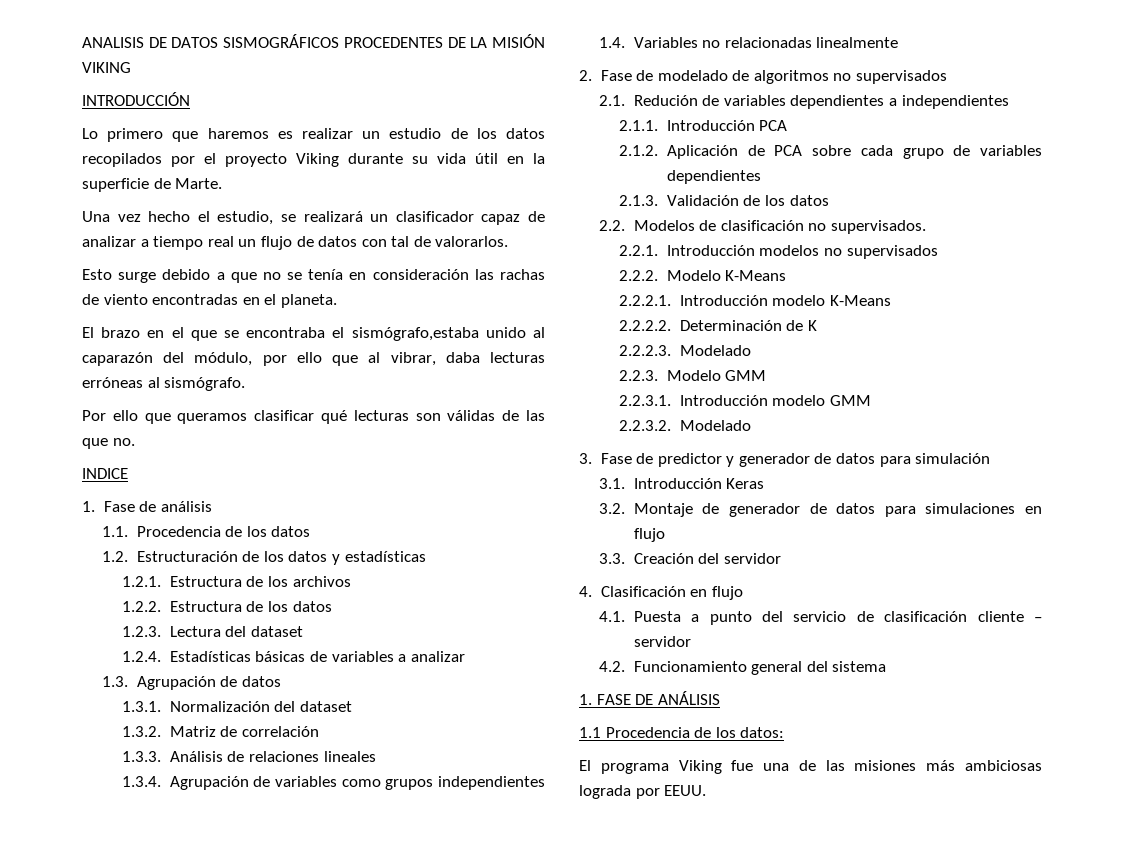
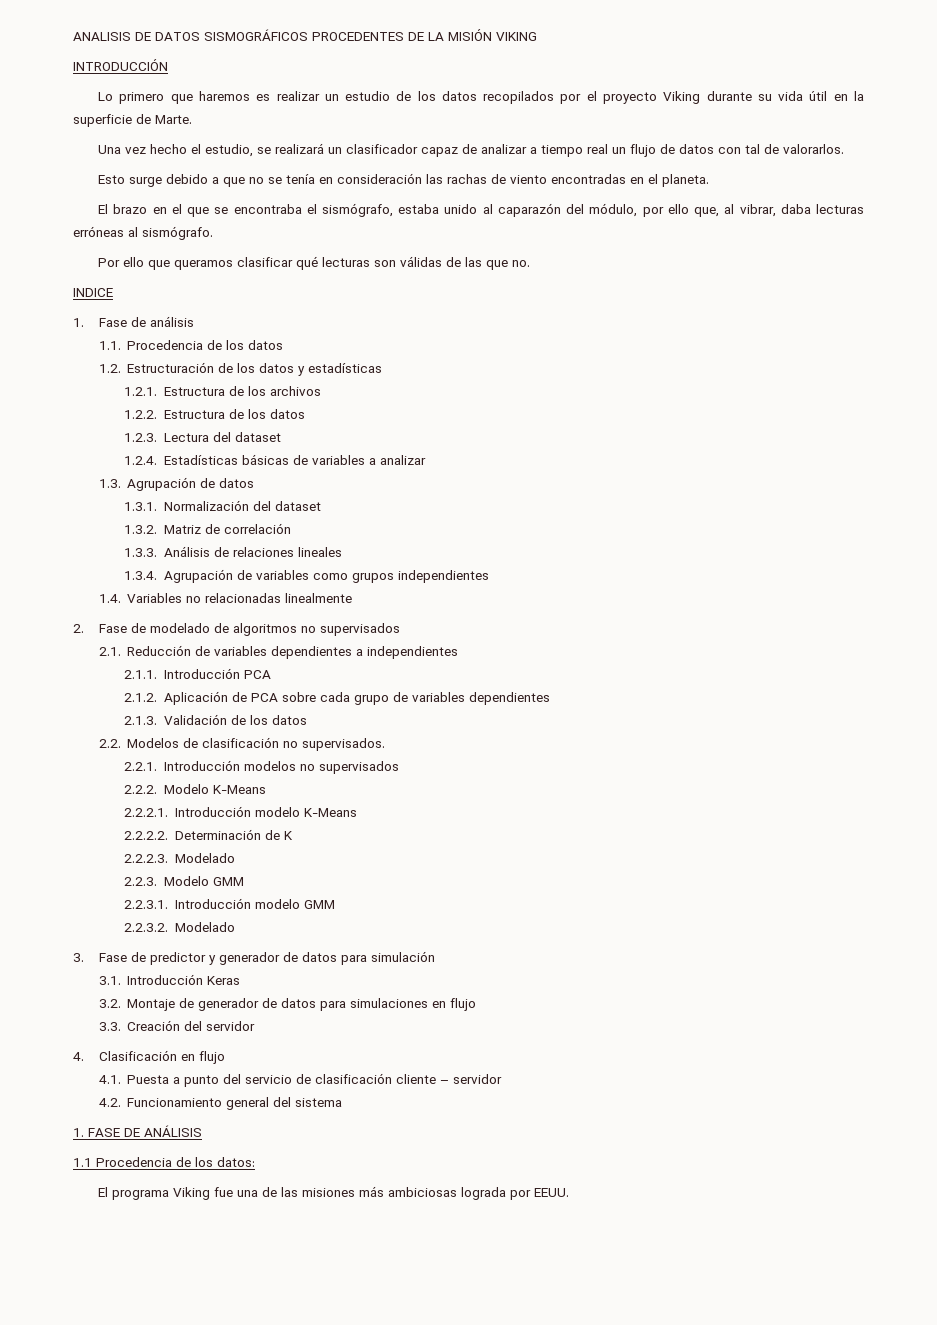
- El brazo en el que se encontraba el sismógrafo,estaba unido al caparazón del módulo, por ello que al vibrar, daba lecturas erróneas al sismógrafo.
+ El brazo en el que se encontraba el sismógrafo, estaba unido al caparazón del módulo, por ello que, al vibrar, daba lecturas erróneas al sismógrafo.
- 2.1. Redución de variables dependientes a independientes
+ 2.1. Reducción de variables dependientes a independientes

